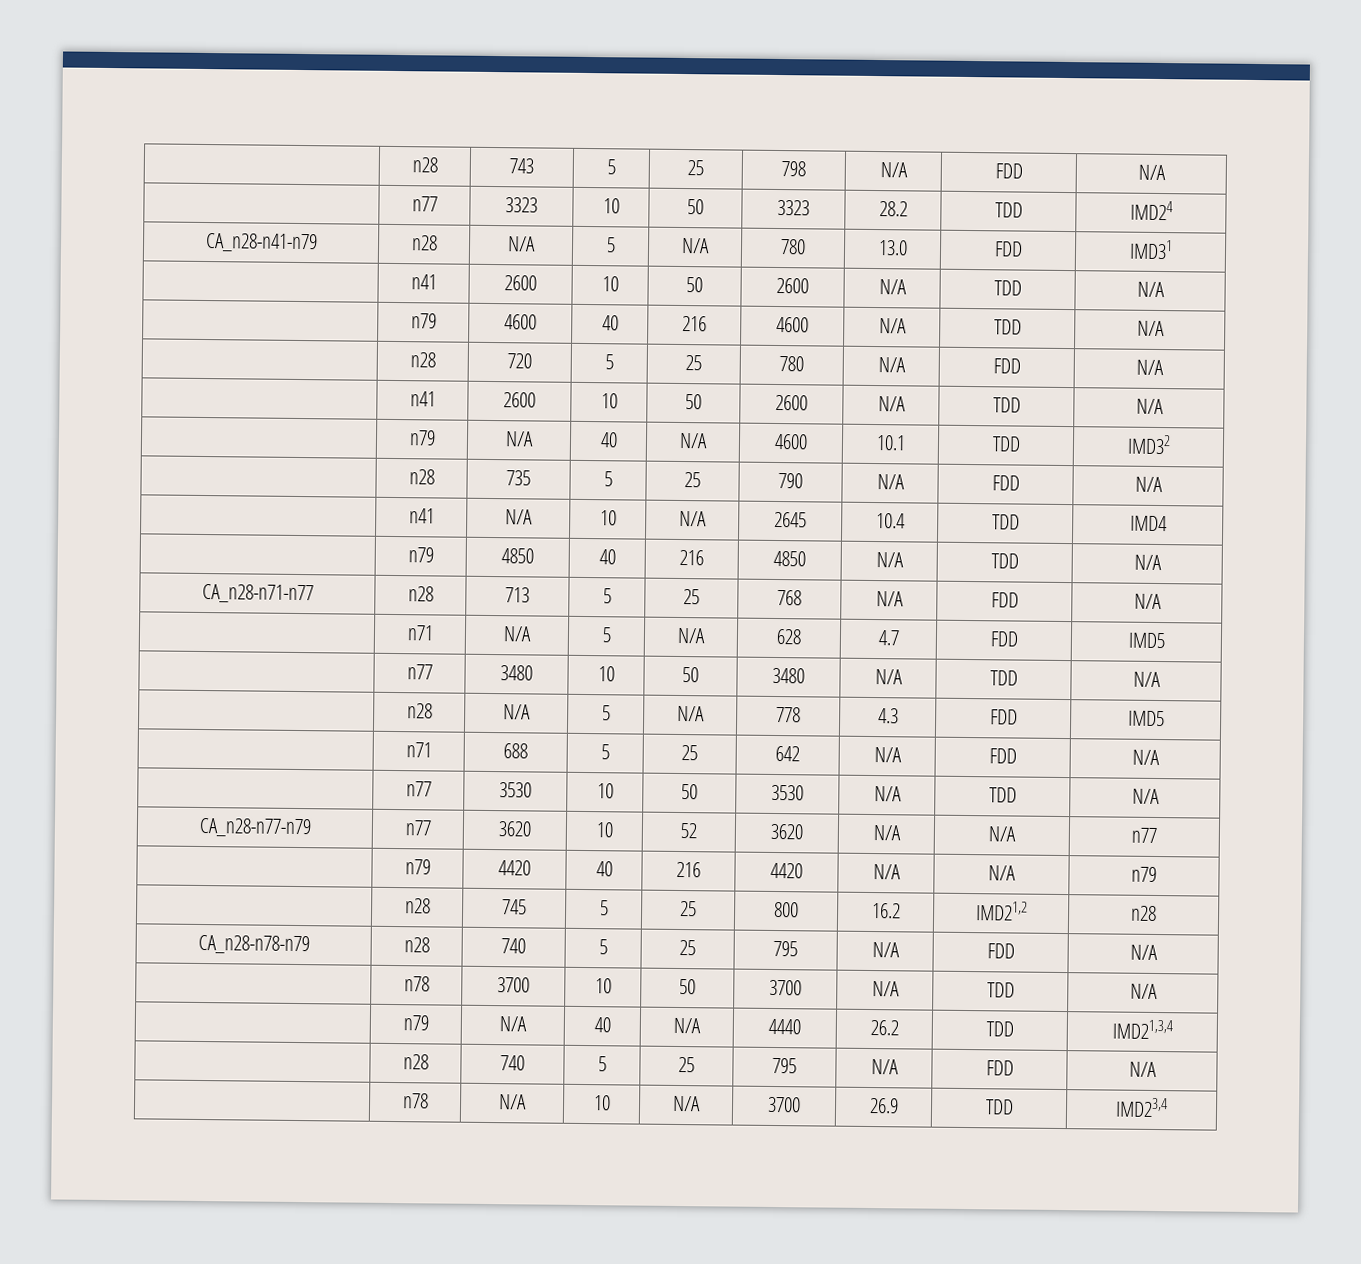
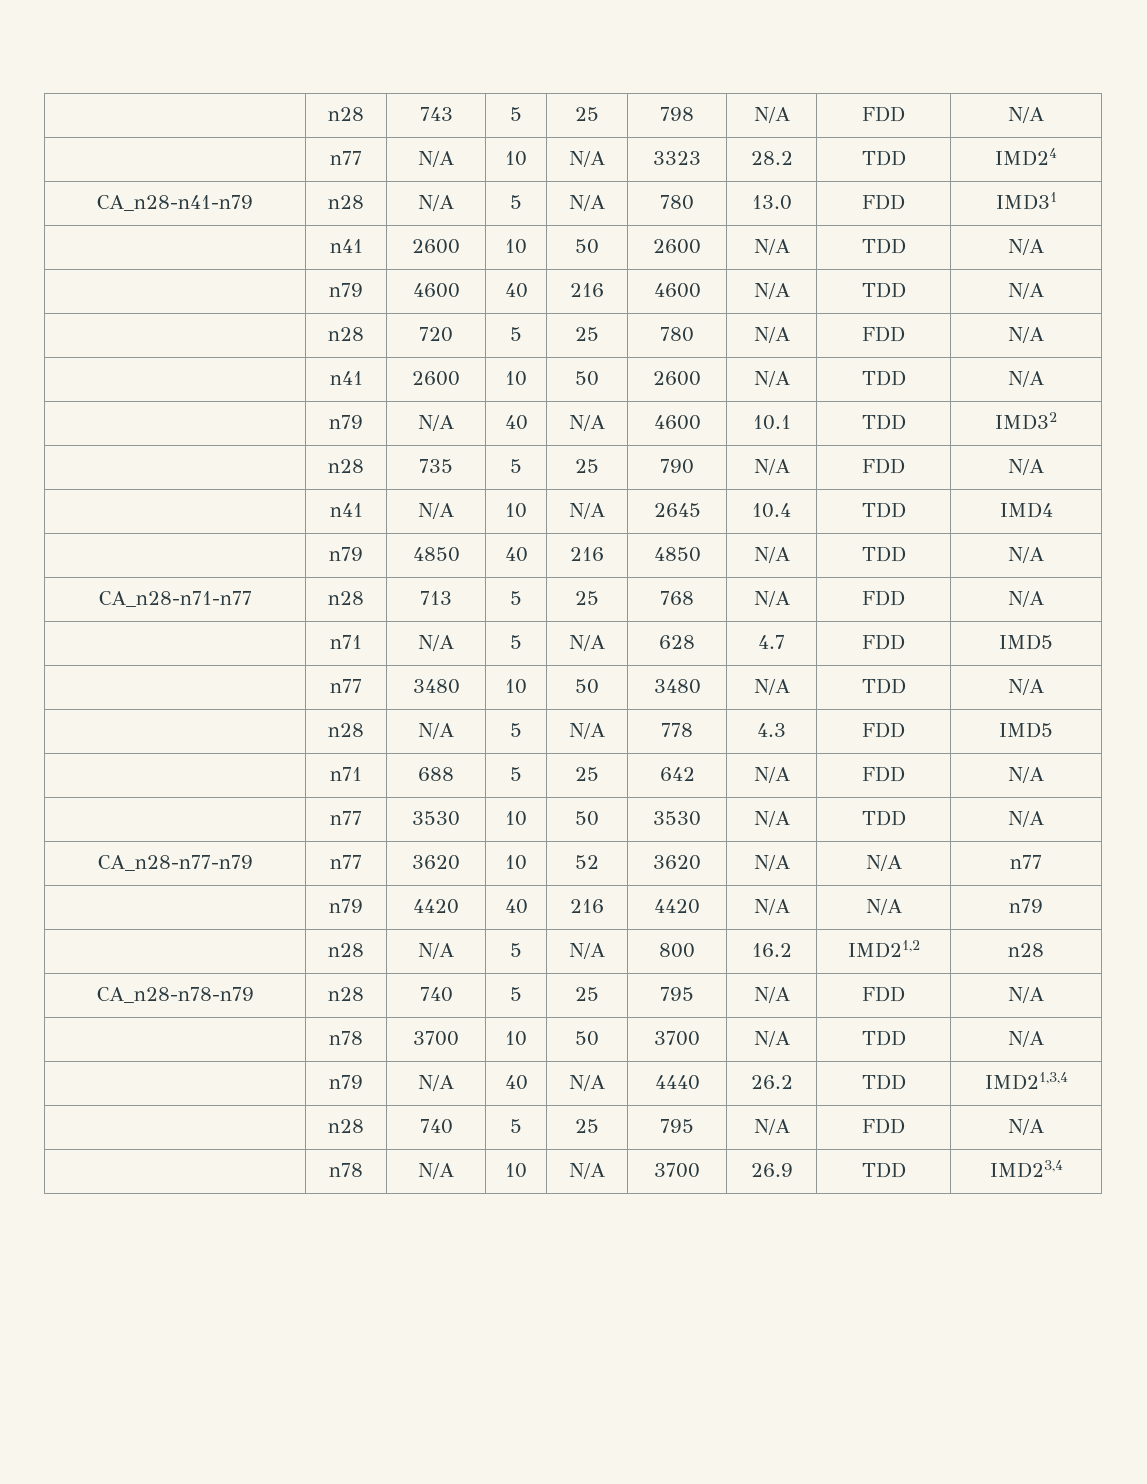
- | n77 | 3323 | 10 | 50 | 3323 | 28.2 | TDD | IMD24
+ | n77 | N/A | 10 | N/A | 3323 | 28.2 | TDD | IMD24
- | n28 | 745 | 5 | 25 | 800 | 16.2 | IMD21,2 | n28
+ | n28 | N/A | 5 | N/A | 800 | 16.2 | IMD21,2 | n28

